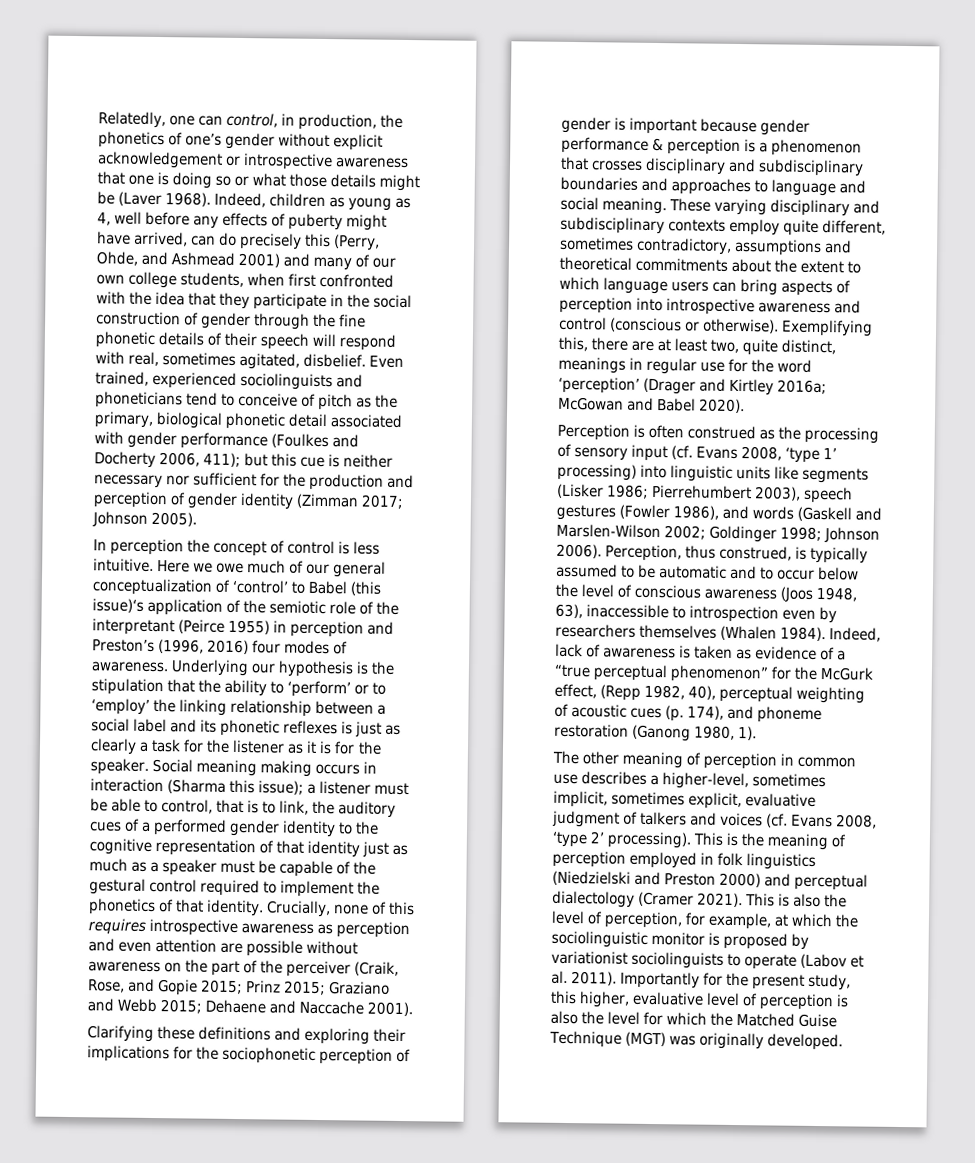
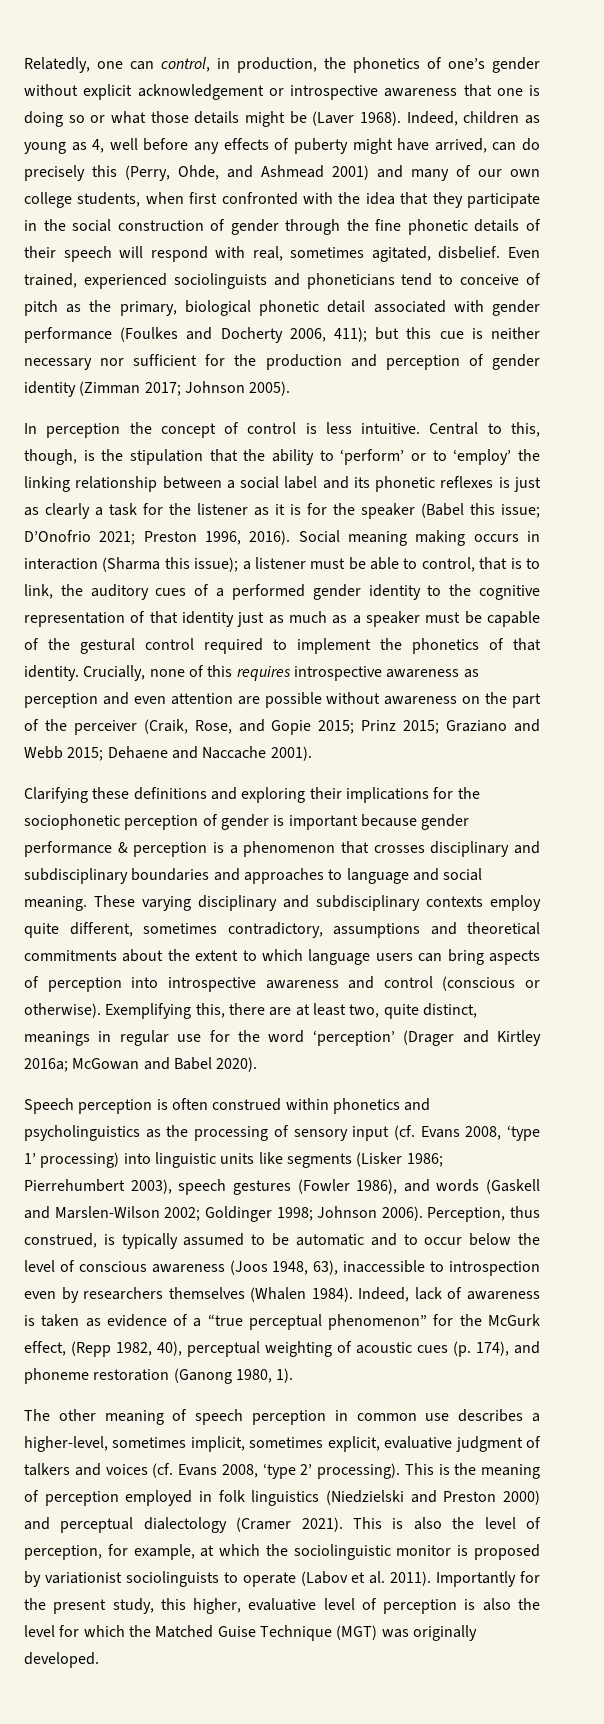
- Here we owe much of our general conceptualization of ‘control’ to Babel (this issue)‘s application of the semiotic role of the interpretant (Peirce 1955) in perception and Preston’s (1996, 2016) four modes of awareness. Underlying our hypothesis is the stipulation that the ability to ‘perform’ or to ‘employ’ the linking relationship between a social label and its phonetic reflexes is just as clearly a task for the listener as it is for the speaker.
+ Central to this, though, is the stipulation that the ability to ‘perform’ or to ‘employ’ the linking relationship between a social label and its phonetic reflexes is just as clearly a task for the listener as it is for the speaker (Babel this issue; D’Onofrio 2021; Preston 1996, 2016).
- Perception is often construed as the processing of sensory input (cf. Evans 2008, ‘type 1’ processing) into linguistic units like segments (Lisker 1986; Pierrehumbert 2003), speech gestures (Fowler 1986), and words (Gaskell and Marslen-Wilson 2002; Goldinger 1998; Johnson 2006).
+ Speech perception is often construed within phonetics and psycholinguistics as the processing of sensory input (cf. Evans 2008, ‘type 1’ processing) into linguistic units like segments (Lisker 1986; Pierrehumbert 2003), speech gestures (Fowler 1986), and words (Gaskell and Marslen-Wilson 2002; Goldinger 1998; Johnson 2006).
- The other meaning of perception in common use describes a higher-level, sometimes implicit, sometimes explicit, evaluative judgment of talkers and voices (cf. Evans 2008, ‘type 2’ processing).
+ The other meaning of speech perception in common use describes a higher-level, sometimes implicit, sometimes explicit, evaluative judgment of talkers and voices (cf. Evans 2008, ‘type 2’ processing).

